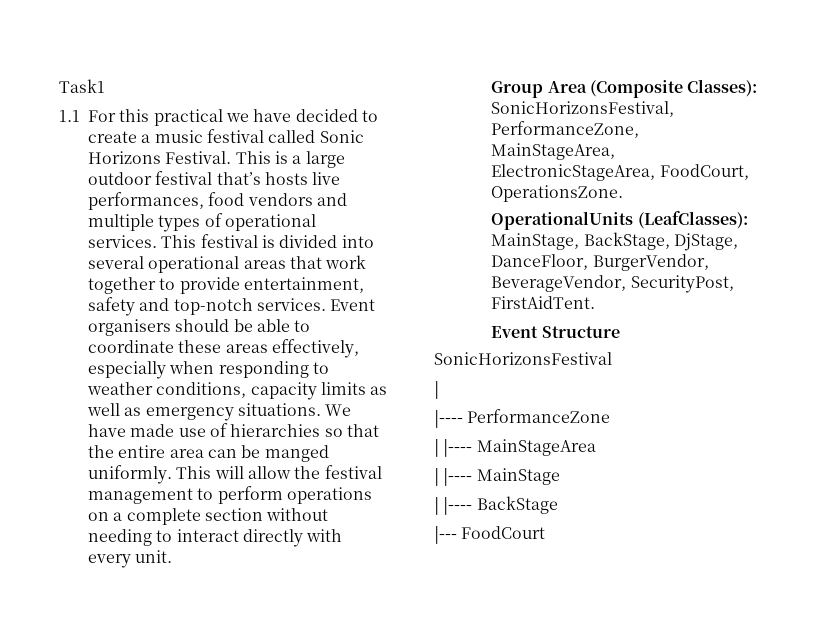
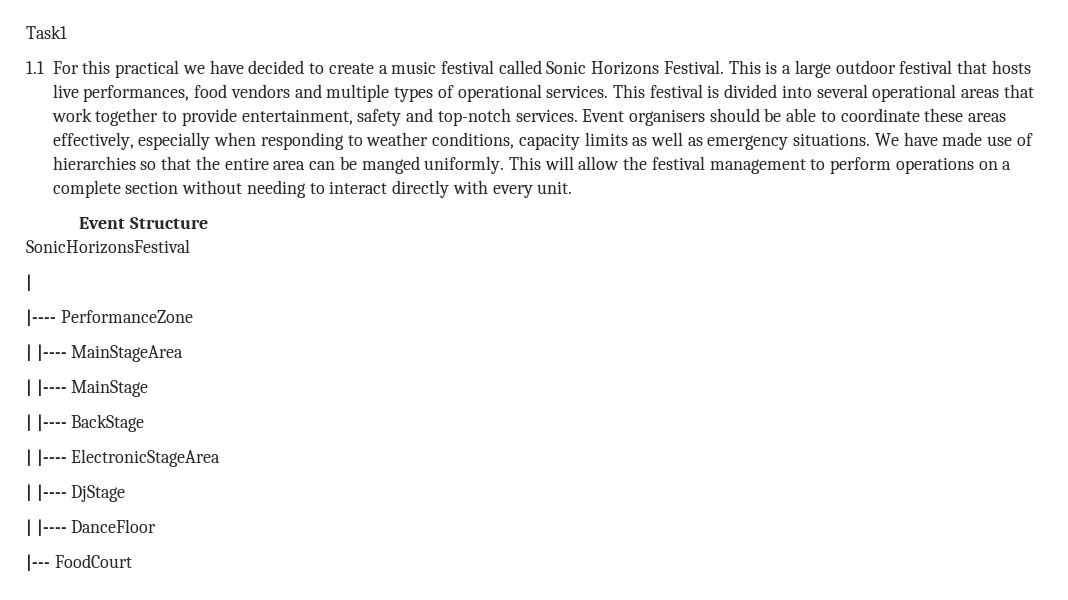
- This is a large outdoor festival that’s hosts live performances, food vendors and multiple types of operational services.
+ This is a large outdoor festival that hosts live performances, food vendors and multiple types of operational services.
- Group Area (Composite Classes): SonicHorizonsFestival, PerformanceZone, MainStageArea, ElectronicStageArea, FoodCourt, OperationsZone.
- OperationalUnits (LeafClasses): MainStage, BackStage, DjStage, DanceFloor, BurgerVendor, BeverageVendor, SecurityPost, FirstAidTent.
+ | |---- ElectronicStageArea
+ | |---- DjStage
+ | |---- DanceFloor

